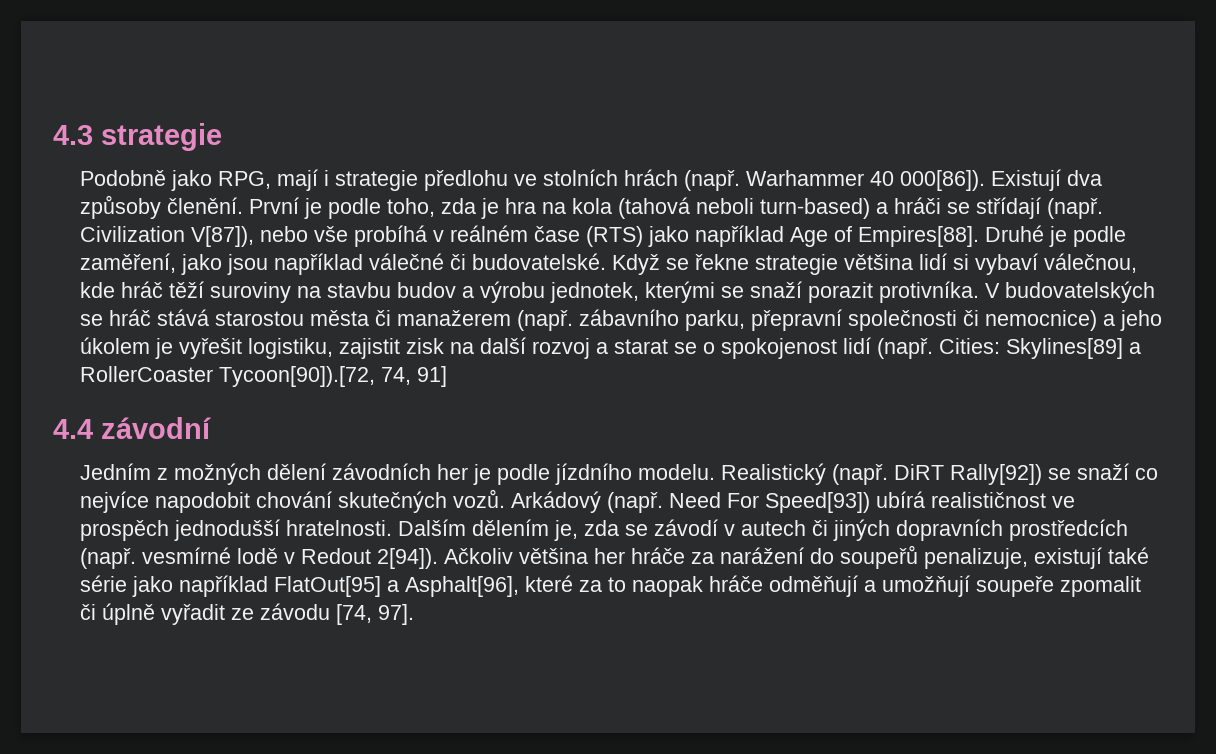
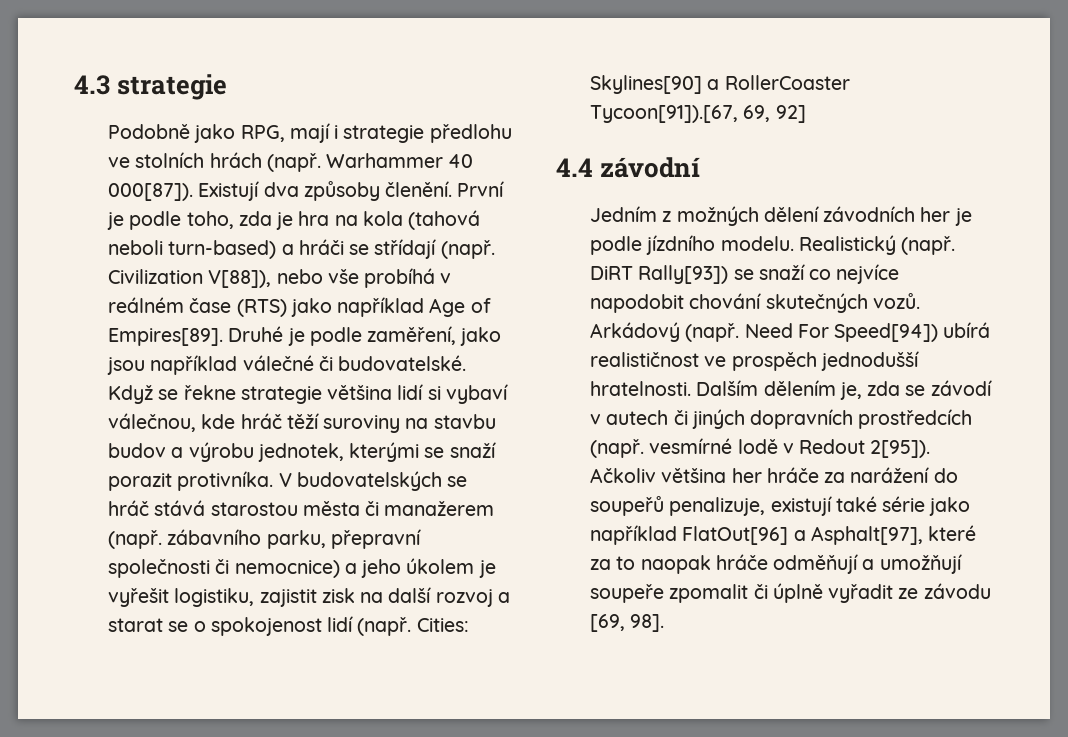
- Warhammer 40 000[86]).
+ Warhammer 40 000[87]).
- Civilization V[87]), nebo vše probíhá v reálném čase (RTS) jako například Age of Empires[88].
+ Civilization V[88]), nebo vše probíhá v reálném čase (RTS) jako například Age of Empires[89].
- Cities: Skylines[89] a RollerCoaster Tycoon[90]).[72, 74, 91]
+ Cities: Skylines[90] a RollerCoaster Tycoon[91]).[67, 69, 92]
- DiRT Rally[92]) se snaží co nejvíce napodobit chování skutečných vozů.
+ DiRT Rally[93]) se snaží co nejvíce napodobit chování skutečných vozů.
- Need For Speed[93]) ubírá realističnost ve prospěch jednodušší hratelnosti.
+ Need For Speed[94]) ubírá realističnost ve prospěch jednodušší hratelnosti.
- Dalším dělením je, zda se závodí v autech či jiných dopravních prostředcích (např. vesmírné lodě v Redout 2[94]).
+ Dalším dělením je, zda se závodí v autech či jiných dopravních prostředcích (např. vesmírné lodě v Redout 2[95]).
- Ačkoliv většina her hráče za narážení do soupeřů penalizuje, existují také série jako například FlatOut[95] a Asphalt[96], které za to naopak hráče odměňují a umožňují soupeře zpomalit či úplně vyřadit ze závodu [74, 97].
+ Ačkoliv většina her hráče za narážení do soupeřů penalizuje, existují také série jako například FlatOut[96] a Asphalt[97], které za to naopak hráče odměňují a umožňují soupeře zpomalit či úplně vyřadit ze závodu [69, 98].

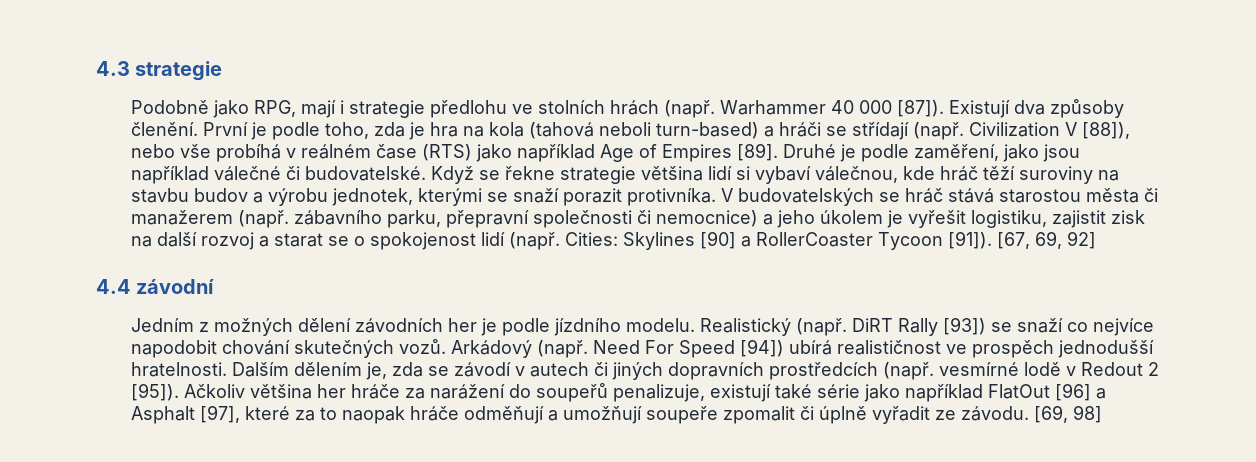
- Warhammer 40 000[87]).
+ Warhammer 40 000 [87]).
- Civilization V[88]), nebo vše probíhá v reálném čase (RTS) jako například Age of Empires[89].
+ Civilization V [88]), nebo vše probíhá v reálném čase (RTS) jako například Age of Empires [89].
- Cities: Skylines[90] a RollerCoaster Tycoon[91]).[67, 69, 92]
+ Cities: Skylines [90] a RollerCoaster Tycoon [91]). [67, 69, 92]
- DiRT Rally[93]) se snaží co nejvíce napodobit chování skutečných vozů.
+ DiRT Rally [93]) se snaží co nejvíce napodobit chování skutečných vozů.
- Need For Speed[94]) ubírá realističnost ve prospěch jednodušší hratelnosti.
+ Need For Speed [94]) ubírá realističnost ve prospěch jednodušší hratelnosti.
- Dalším dělením je, zda se závodí v autech či jiných dopravních prostředcích (např. vesmírné lodě v Redout 2[95]).
+ Dalším dělením je, zda se závodí v autech či jiných dopravních prostředcích (např. vesmírné lodě v Redout 2 [95]).
- Ačkoliv většina her hráče za narážení do soupeřů penalizuje, existují také série jako například FlatOut[96] a Asphalt[97], které za to naopak hráče odměňují a umožňují soupeře zpomalit či úplně vyřadit ze závodu [69, 98].
+ Ačkoliv většina her hráče za narážení do soupeřů penalizuje, existují také série jako například FlatOut [96] a Asphalt [97], které za to naopak hráče odměňují a umožňují soupeře zpomalit či úplně vyřadit ze závodu. [69, 98]

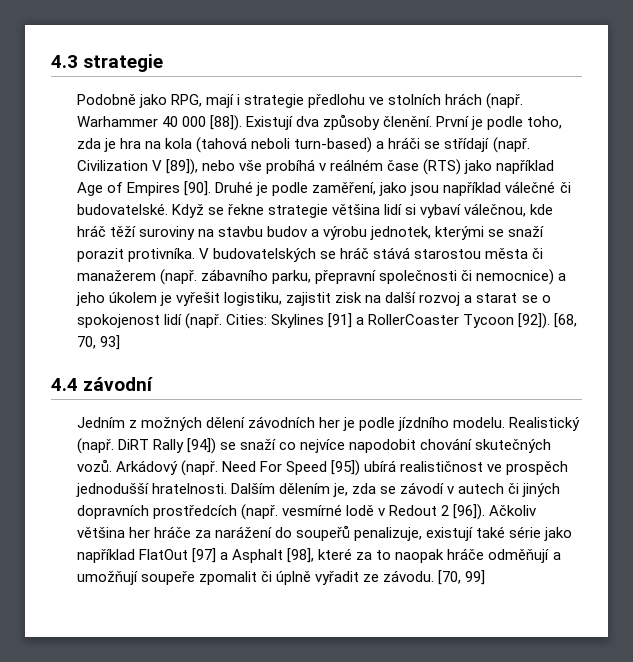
- Warhammer 40 000 [87]).
+ Warhammer 40 000 [88]).
- Civilization V [88]), nebo vše probíhá v reálném čase (RTS) jako například Age of Empires [89].
+ Civilization V [89]), nebo vše probíhá v reálném čase (RTS) jako například Age of Empires [90].
- Cities: Skylines [90] a RollerCoaster Tycoon [91]). [67, 69, 92]
+ Cities: Skylines [91] a RollerCoaster Tycoon [92]). [68, 70, 93]
- DiRT Rally [93]) se snaží co nejvíce napodobit chování skutečných vozů.
+ DiRT Rally [94]) se snaží co nejvíce napodobit chování skutečných vozů.
- Need For Speed [94]) ubírá realističnost ve prospěch jednodušší hratelnosti.
+ Need For Speed [95]) ubírá realističnost ve prospěch jednodušší hratelnosti.
- Dalším dělením je, zda se závodí v autech či jiných dopravních prostředcích (např. vesmírné lodě v Redout 2 [95]).
+ Dalším dělením je, zda se závodí v autech či jiných dopravních prostředcích (např. vesmírné lodě v Redout 2 [96]).
- Ačkoliv většina her hráče za narážení do soupeřů penalizuje, existují také série jako například FlatOut [96] a Asphalt [97], které za to naopak hráče odměňují a umožňují soupeře zpomalit či úplně vyřadit ze závodu.
+ Ačkoliv většina her hráče za narážení do soupeřů penalizuje, existují také série jako například FlatOut [97] a Asphalt [98], které za to naopak hráče odměňují a umožňují soupeře zpomalit či úplně vyřadit ze závodu.
- [69, 98]
+ [70, 99]

